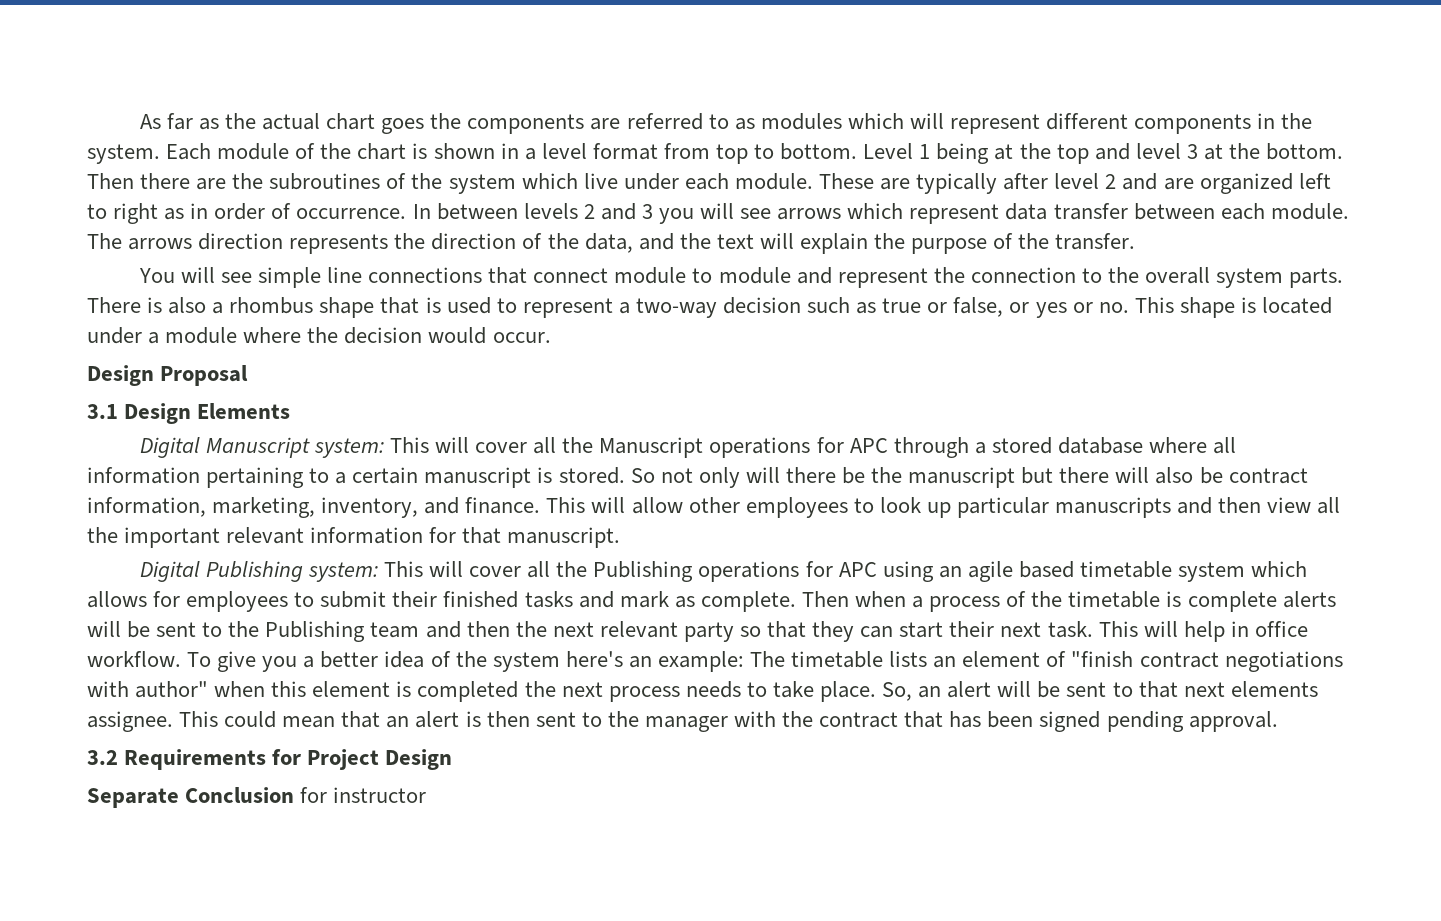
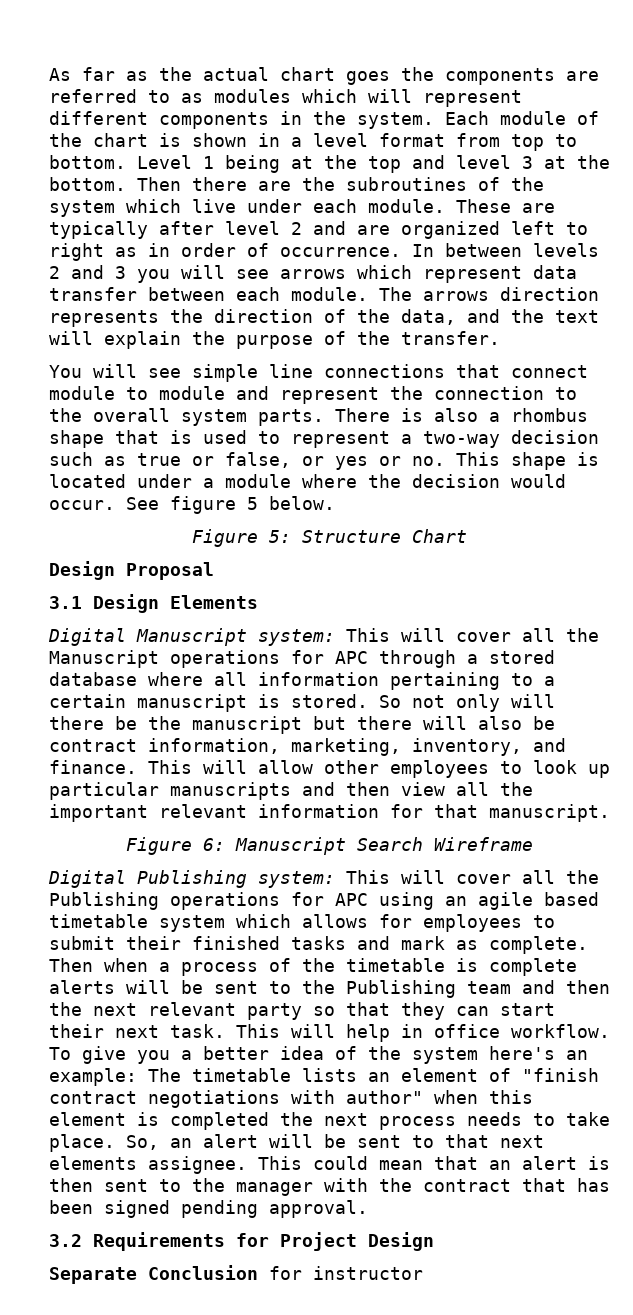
+ See figure 5 below.
+ Figure 5: Structure Chart
+ Figure 6: Manuscript Search Wireframe

